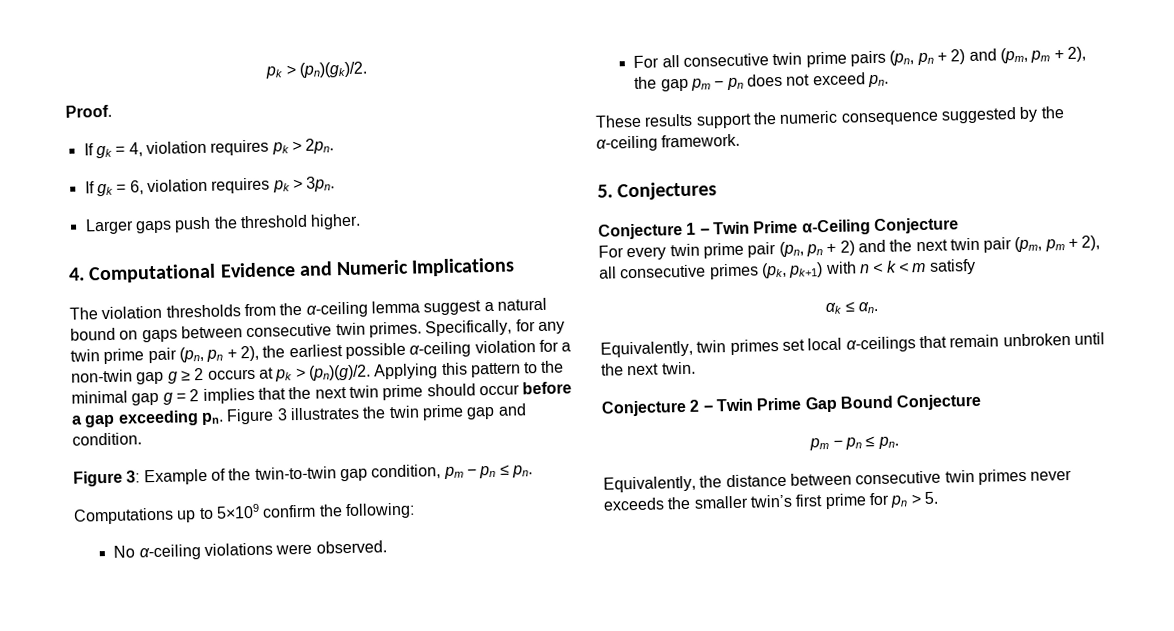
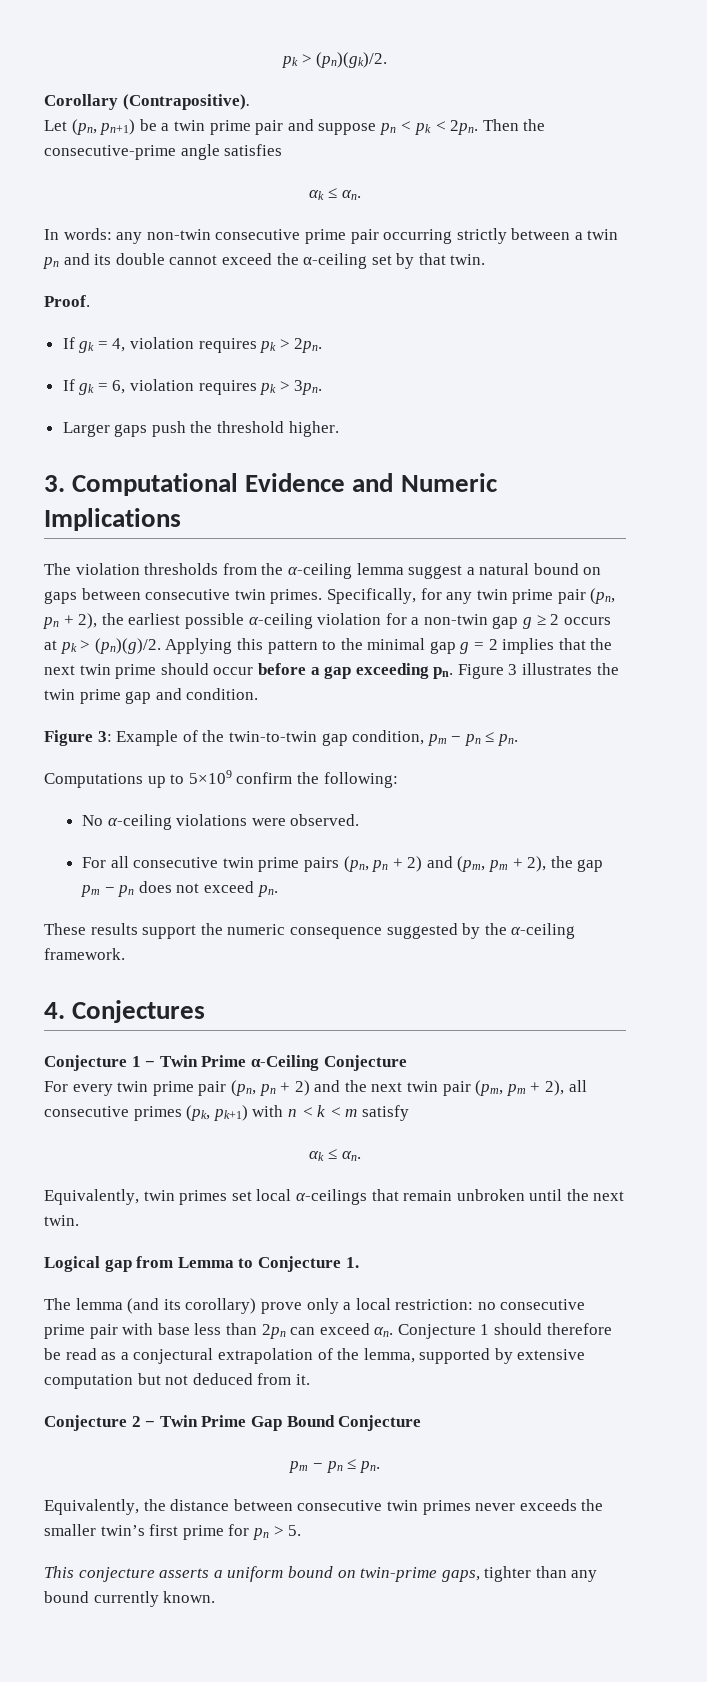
+ Corollary (Contrapositive).
+ Let (pn, pn+1) be a twin prime pair and suppose pn < pk < 2pn. Then the consecutive-prime angle satisfies
+ αk ≤ αn.
+ In words: any non-twin consecutive prime pair occurring strictly between a twin pn and its double cannot exceed the α-ceiling set by that twin.
- 4. Computational Evidence and Numeric Implications
+ 3. Computational Evidence and Numeric Implications
- 5. Conjectures
+ 4. Conjectures
+ Logical gap from Lemma to Conjecture 1.
+ The lemma (and its corollary) prove only a local restriction: no consecutive prime pair with base less than 2pn can exceed αn. Conjecture 1 should therefore be read as a conjectural extrapolation of the lemma, supported by extensive computation but not deduced from it.
+ This conjecture asserts a uniform bound on twin-prime gaps, tighter than any bound currently known.

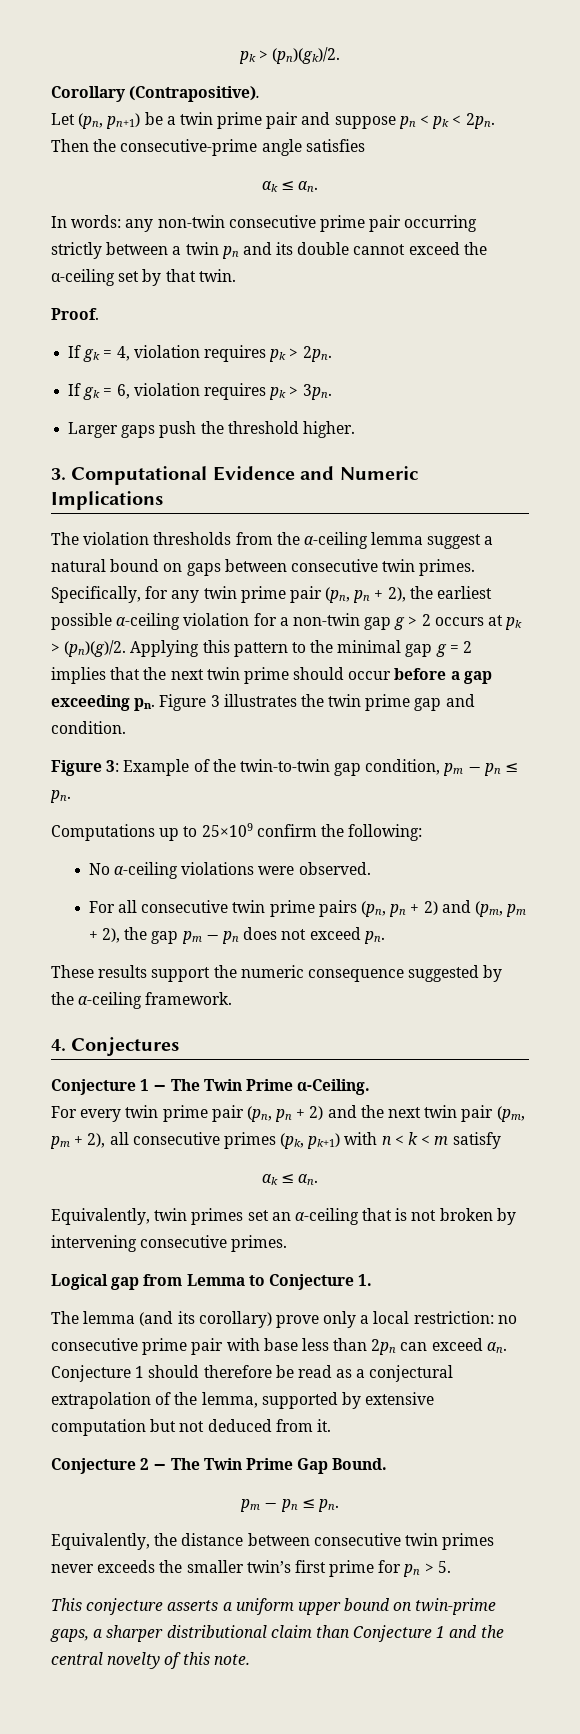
- Specifically, for any twin prime pair (pn, pn + 2), the earliest possible α-ceiling violation for a non-twin gap g ≥ 2 occurs at pk > (pn)(g)/2.
+ Specifically, for any twin prime pair (pn, pn + 2), the earliest possible α-ceiling violation for a non-twin gap g > 2 occurs at pk > (pn)(g)/2.
- Computations up to 5×109 confirm the following:
+ Computations up to 25×109 confirm the following:
- Conjecture 1 − Twin Prime α-Ceiling Conjecture
+ Conjecture 1 − The Twin Prime α-Ceiling.
- Equivalently, twin primes set local α-ceilings that remain unbroken until the next twin.
+ Equivalently, twin primes set an α-ceiling that is not broken by intervening consecutive primes.
- Conjecture 2 − Twin Prime Gap Bound Conjecture
+ Conjecture 2 − The Twin Prime Gap Bound.
- This conjecture asserts a uniform bound on twin-prime gaps, tighter than any bound currently known.
+ This conjecture asserts a uniform upper bound on twin-prime gaps, a sharper distributional claim than Conjecture 1 and the central novelty of this note.

